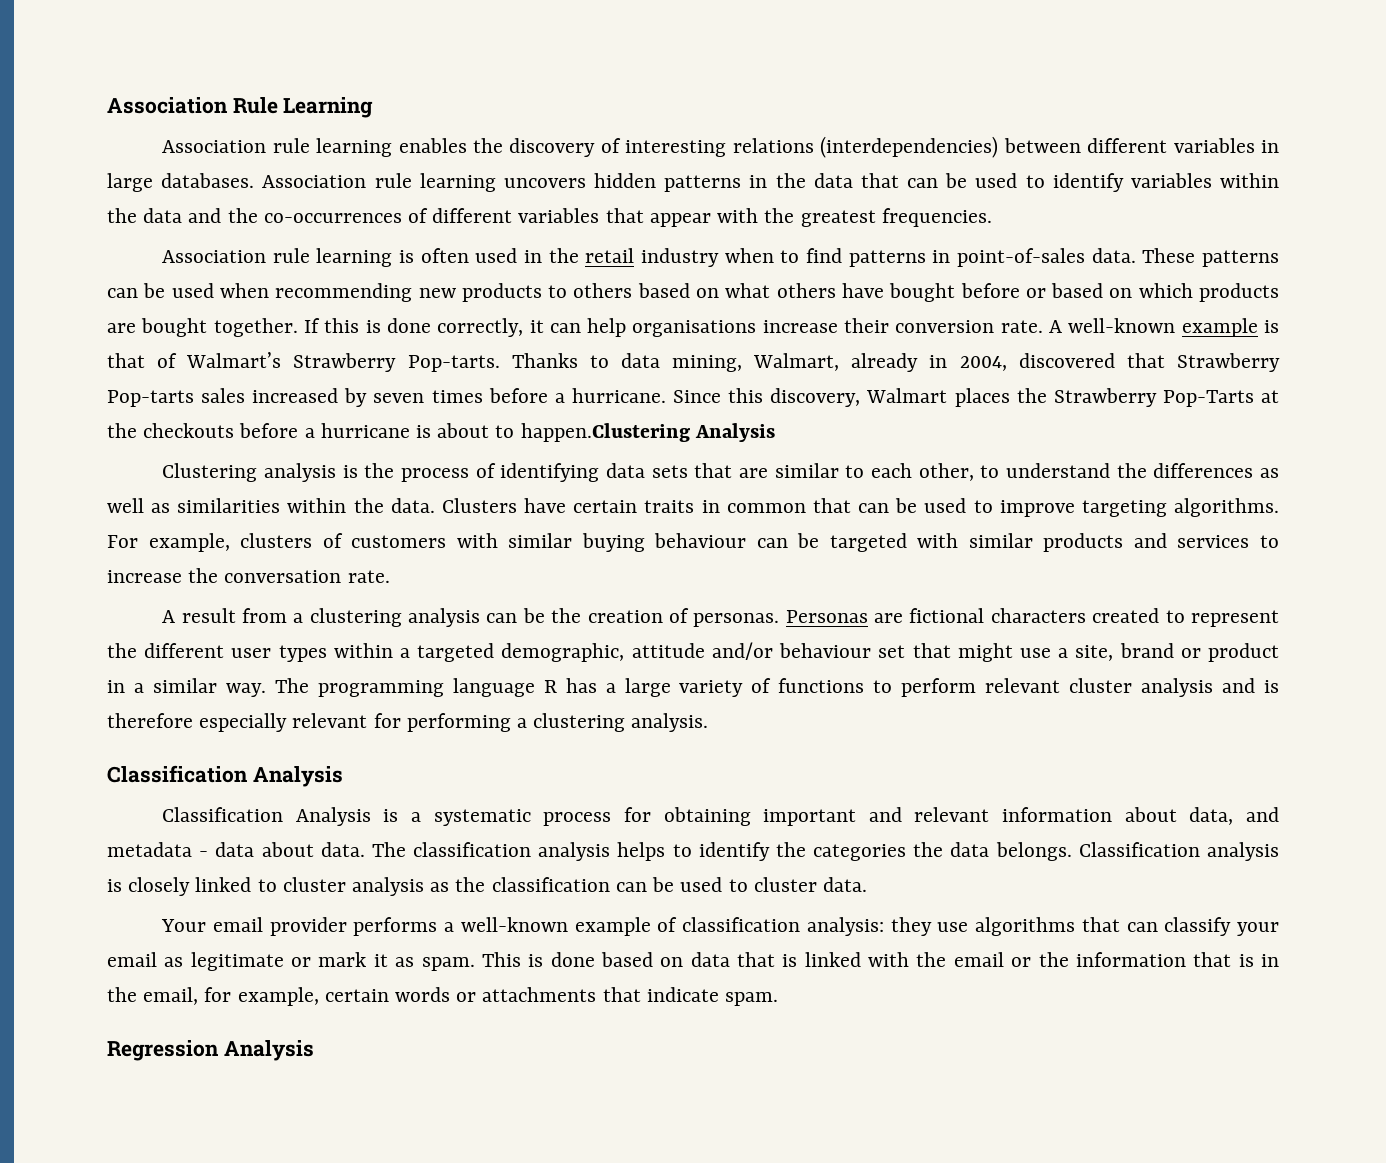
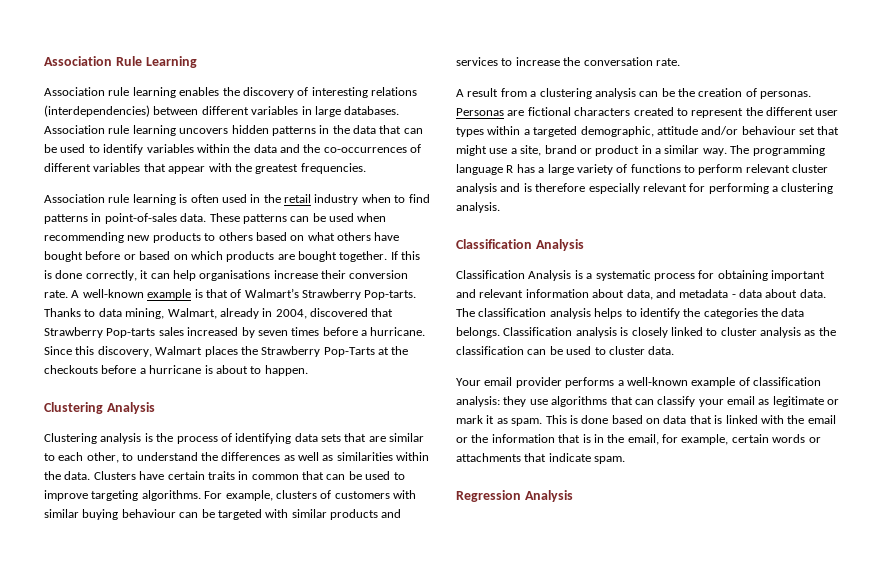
- Since this discovery, Walmart places the Strawberry Pop-Tarts at the checkouts before a hurricane is about to happen.Clustering Analysis
+ Since this discovery, Walmart places the Strawberry Pop-Tarts at the checkouts before a hurricane is about to happen.
+ Clustering Analysis

